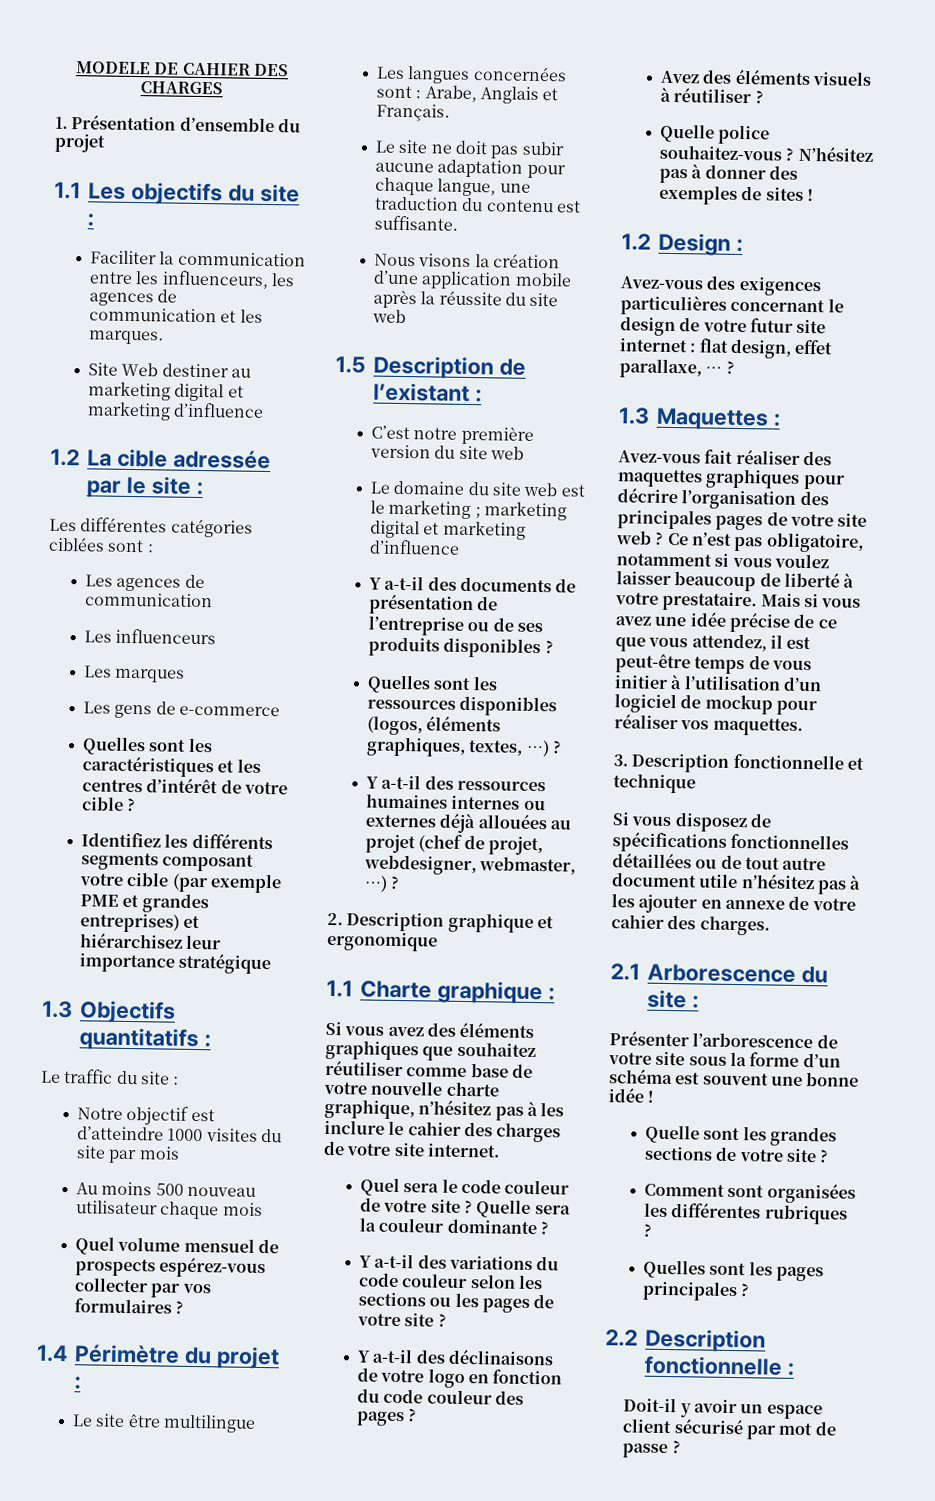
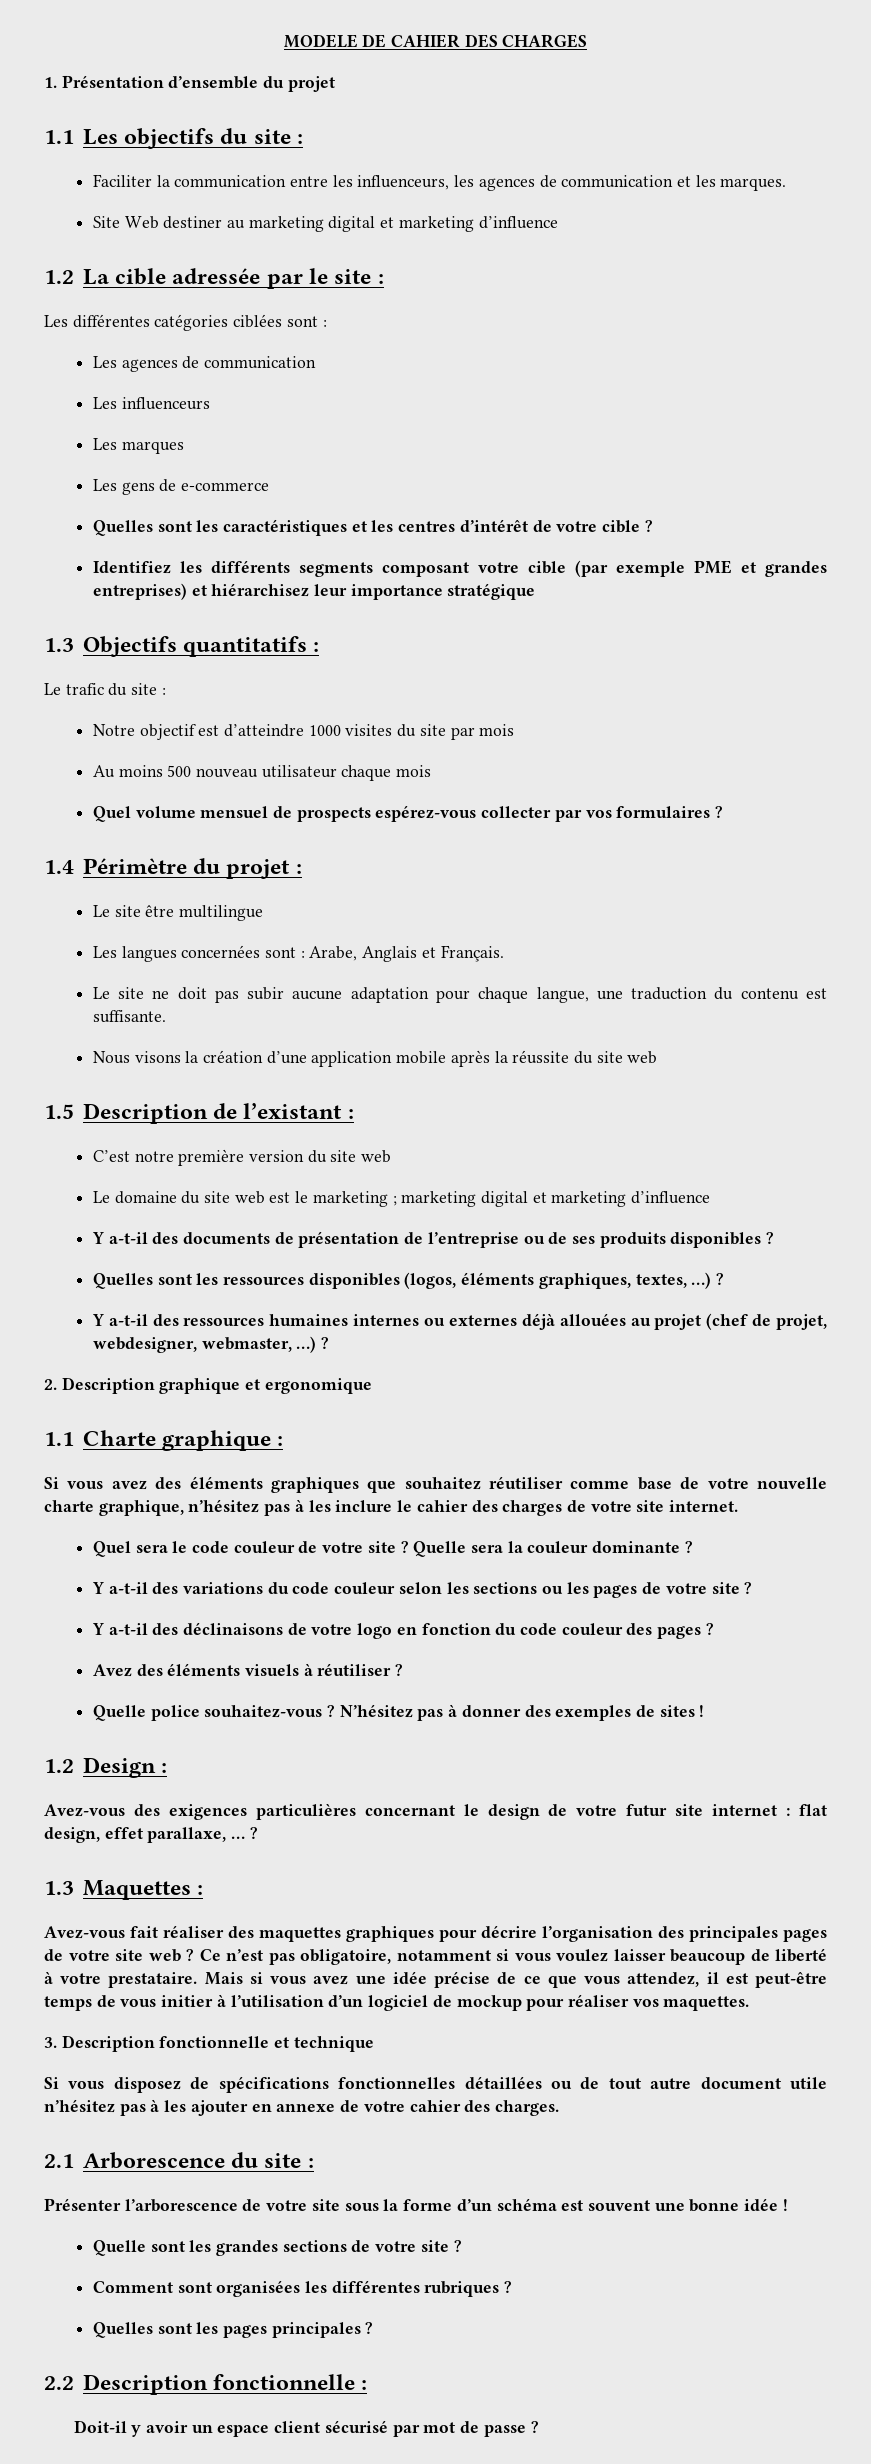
- Le traffic du site :
+ Le trafic du site :

